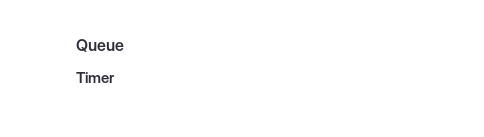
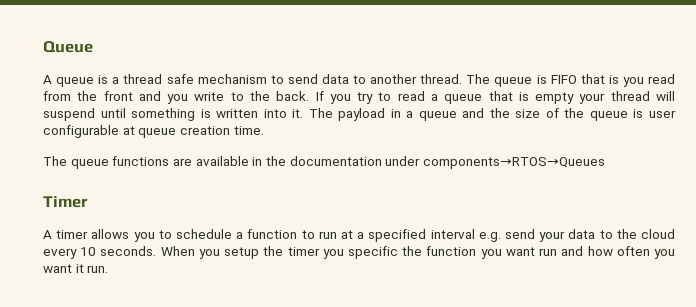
+ A queue is a thread safe mechanism to send data to another thread. The queue is FIFO that is you read from the front and you write to the back. If you try to read a queue that is empty your thread will suspend until something is written into it. The payload in a queue and the size of the queue is user configurable at queue creation time.
+ The queue functions are available in the documentation under components→RTOS→Queues
  Timer
+ A timer allows you to schedule a function to run at a specified interval e.g. send your data to the cloud every 10 seconds. When you setup the timer you specific the function you want run and how often you want it run.

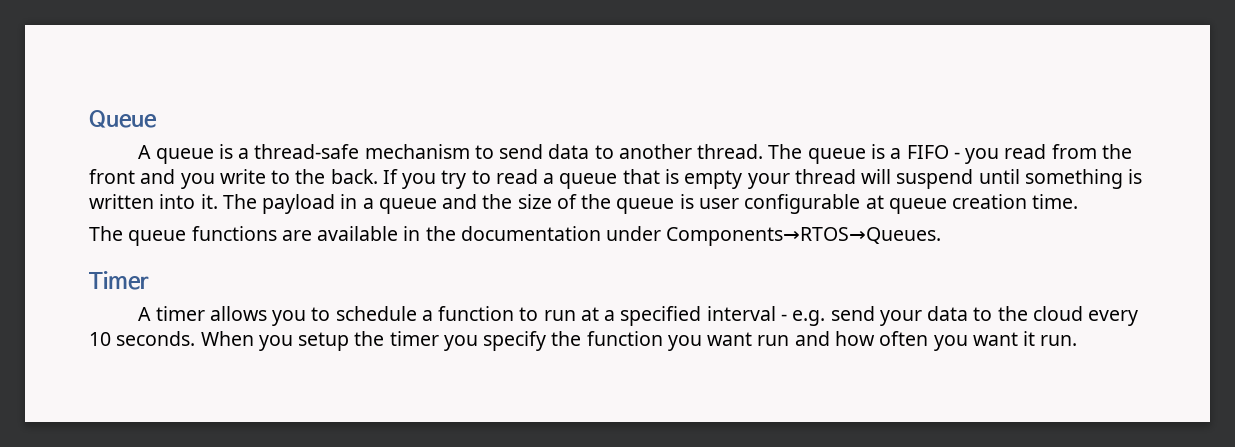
- A queue is a thread safe mechanism to send data to another thread.
+ A queue is a thread-safe mechanism to send data to another thread.
- The queue is FIFO that is you read from the front and you write to the back.
+ The queue is a FIFO - you read from the front and you write to the back.
- The queue functions are available in the documentation under components→RTOS→Queues
+ The queue functions are available in the documentation under Components→RTOS→Queues.
- A timer allows you to schedule a function to run at a specified interval e.g. send your data to the cloud every 10 seconds.
+ A timer allows you to schedule a function to run at a specified interval - e.g. send your data to the cloud every 10 seconds.
- When you setup the timer you specific the function you want run and how often you want it run.
+ When you setup the timer you specify the function you want run and how often you want it run.

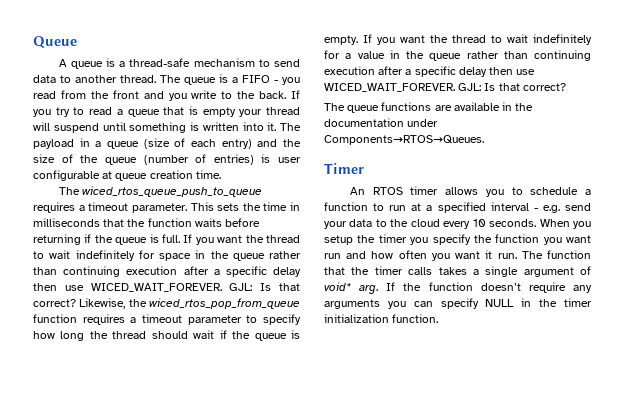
- The payload in a queue and the size of the queue is user configurable at queue creation time.
+ The payload in a queue (size of each entry) and the size of the queue (number of entries) is user configurable at queue creation time.
+ The wiced_rtos_queue_push_to_queue requires a timeout parameter. This sets the time in milliseconds that the function waits before returning if the queue is full. If you want the thread to wait indefinitely for space in the queue rather than continuing execution after a specific delay then use WICED_WAIT_FOREVER. GJL: Is that correct? Likewise, the wiced_rtos_pop_from_queue function requires a timeout parameter to specify how long the thread should wait if the queue is empty. If you want the thread to wait indefinitely for a value in the queue rather than continuing execution after a specific delay then use WICED_WAIT_FOREVER. GJL: Is that correct?
- A timer allows you to schedule a function to run at a specified interval - e.g. send your data to the cloud every 10 seconds.
+ An RTOS timer allows you to schedule a function to run at a specified interval - e.g. send your data to the cloud every 10 seconds.
+ The function that the timer calls takes a single argument of void* arg. If the function doesn’t require any arguments you can specify NULL in the timer initialization function.

